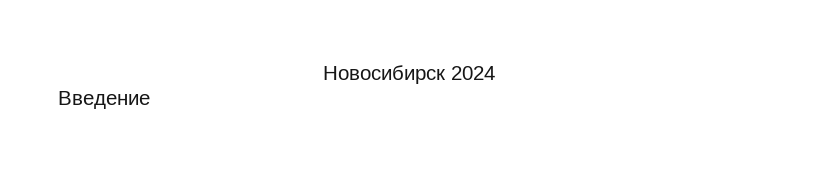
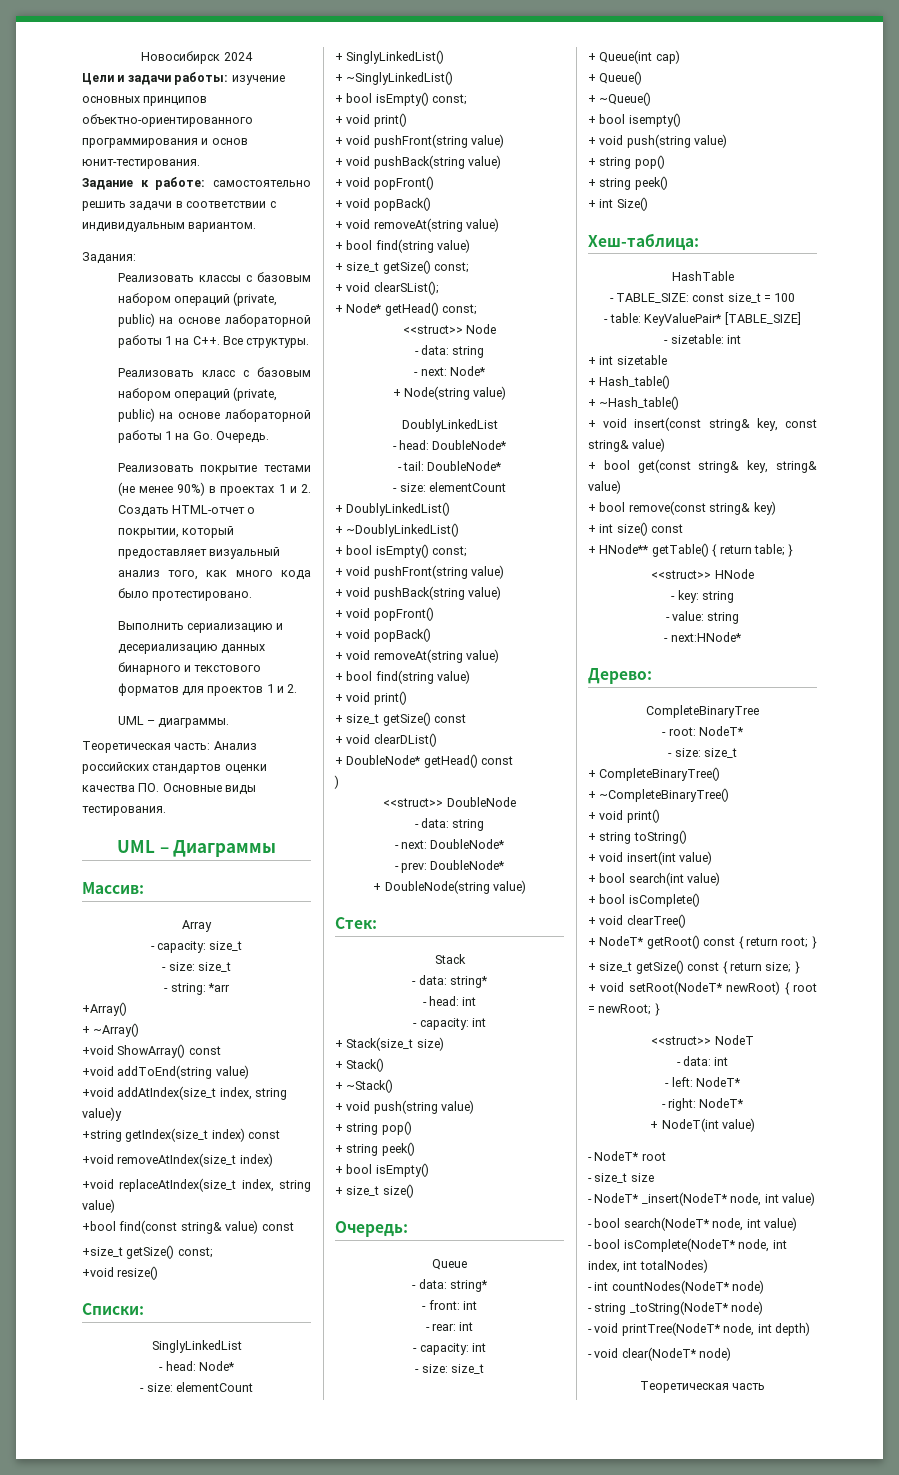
- Введение
+ Цели и задачи работы: изучение основных принципов объектно-ориентированного программирования и основ юнит-тестирования.
+ Задание к работе: самостоятельно решить задачи в соответствии с индивидуальным вариантом.
+ Задания:
+ Реализовать классы с базовым набором операций (private, public) на основе лабораторной работы 1 на C++. Все структуры.
+ Реализовать класс с базовым набором операций (private, public) на основе лабораторной работы 1 на Go. Очередь.
+ Реализовать покрытие тестами (не менее 90%) в проектах 1 и 2. Создать HTML-отчет о покрытии, который предоставляет визуальный анализ того, как много кода было протестировано.
+ Выполнить сериализацию и десериализацию данных бинарного и текстового форматов для проектов 1 и 2.
+ UML – диаграммы.
+ Теоретическая часть: Анализ российских стандартов оценки качества ПО. Основные виды тестирования.
+ UML – Диаграммы
+ Массив:
+ Array
+ - capacity: size_t
+ - size: size_t
+ - string: *arr
+ +Array()
+ + ~Array()
+ +void ShowArray() const
+ +void addToEnd(string value)
+ +void addAtIndex(size_t index, string value)у
+ +string getIndex(size_t index) const
+ +void removeAtIndex(size_t index)
+ +void replaceAtIndex(size_t index, string value)
+ +bool find(const string& value) const
+ +size_t getSize() const;
+ +void resize()
+ Списки:
+ SinglyLinkedList
+ - head: Node*
+ - size: elementCount
+ + SinglyLinkedList()
+ + ~SinglyLinkedList()
+ + bool isEmpty() const;
+ + void print()
+ + void pushFront(string value)
+ + void pushBack(string value)
+ + void popFront()
+ + void popBack()
+ + void removeAt(string value)
+ + bool find(string value)
+ + size_t getSize() const;
+ + void clearSList();
+ + Node* getHead() const;
+ <<struct>> Node
+ - data: string
+ - next: Node*
+ + Node(string value)
+ DoublyLinkedList
+ - head: DoubleNode*
+ - tail: DoubleNode*
+ - size: elementCount
+ + DoublyLinkedList()
+ + ~DoublyLinkedList()
+ + bool isEmpty() const;
+ + void pushFront(string value)
+ + void pushBack(string value)
+ + void popFront()
+ + void popBack()
+ + void removeAt(string value)
+ + bool find(string value)
+ + void print()
+ + size_t getSize() const
+ + void clearDList()
+ + DoubleNode* getHead() const
+ )
+ <<struct>> DoubleNode
+ - data: string
+ - next: DoubleNode*
+ - prev: DoubleNode*
+ + DoubleNode(string value)
+ Стек:
+ Stack
+ - data: string*
+ - head: int
+ - capacity: int
+ + Stack(size_t size)
+ + Stack()
+ + ~Stack()
+ + void push(string value)
+ + string pop()
+ + string peek()
+ + bool isEmpty()
+ + size_t size()
+ Очередь:
+ Queue
+ - data: string*
+ - front: int
+ - rear: int
+ - capacity: int
+ - size: size_t
+ + Queue(int cap)
+ + Queue()
+ + ~Queue()
+ + bool isempty()
+ + void push(string value)
+ + string pop()
+ + string peek()
+ + int Size()
+ Хеш-таблица:
+ HashTable
+ - TABLE_SIZE: const size_t = 100
+ - table: KeyValuePair* [TABLE_SIZE]
+ - sizetable: int
+ + int sizetable
+ + Hash_table()
+ + ~Hash_table()
+ + void insert(const string& key, const string& value)
+ + bool get(const string& key, string& value)
+ + bool remove(const string& key)
+ + int size() const
+ + HNode** getTable() { return table; }
+ <<struct>> HNode
+ - key: string
+ - value: string
+ - next:HNode*
+ Дерево:
+ CompleteBinaryTree
+ - root: NodeT*
+ - size: size_t
+ + CompleteBinaryTree()
+ + ~CompleteBinaryTree()
+ + void print()
+ + string toString()
+ + void insert(int value)
+ + bool search(int value)
+ + bool isComplete()
+ + void clearTree()
+ + NodeT* getRoot() const { return root; }
+ + size_t getSize() const { return size; }
+ + void setRoot(NodeT* newRoot) { root = newRoot; }
+ <<struct>> NodeT
+ - data: int
+ - left: NodeT*
+ - right: NodeT*
+ + NodeT(int value)
+ - NodeT* root
+ - size_t size
+ - NodeT* _insert(NodeT* node, int value)
+ - bool search(NodeT* node, int value)
+ - bool isComplete(NodeT* node, int index, int totalNodes)
+ - int countNodes(NodeT* node)
+ - string _toString(NodeT* node)
+ - void printTree(NodeT* node, int depth)
+ - void clear(NodeT* node)
+ Теоретическая часть

